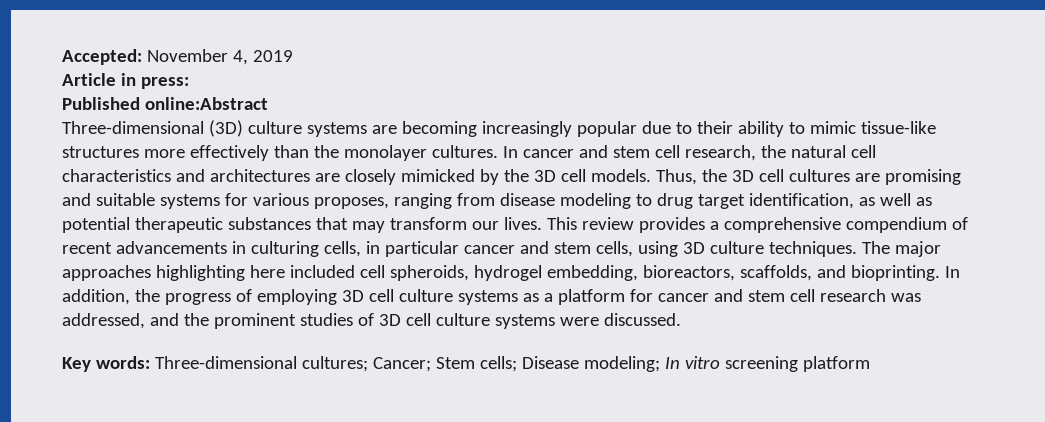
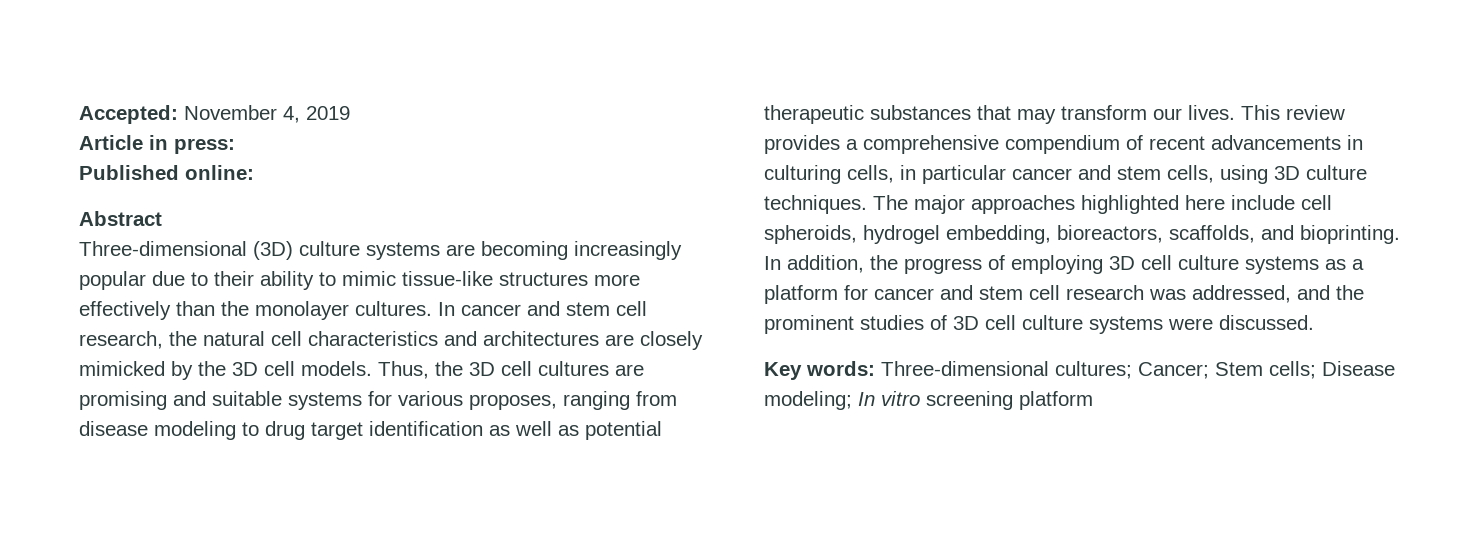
- Published online:Abstract
+ Published online:
+ Abstract
- Thus, the 3D cell cultures are promising and suitable systems for various proposes, ranging from disease modeling to drug target identification, as well as potential therapeutic substances that may transform our lives.
+ Thus, the 3D cell cultures are promising and suitable systems for various proposes, ranging from disease modeling to drug target identification as well as potential therapeutic substances that may transform our lives.
- The major approaches highlighting here included cell spheroids, hydrogel embedding, bioreactors, scaffolds, and bioprinting.
+ The major approaches highlighted here include cell spheroids, hydrogel embedding, bioreactors, scaffolds, and bioprinting.

